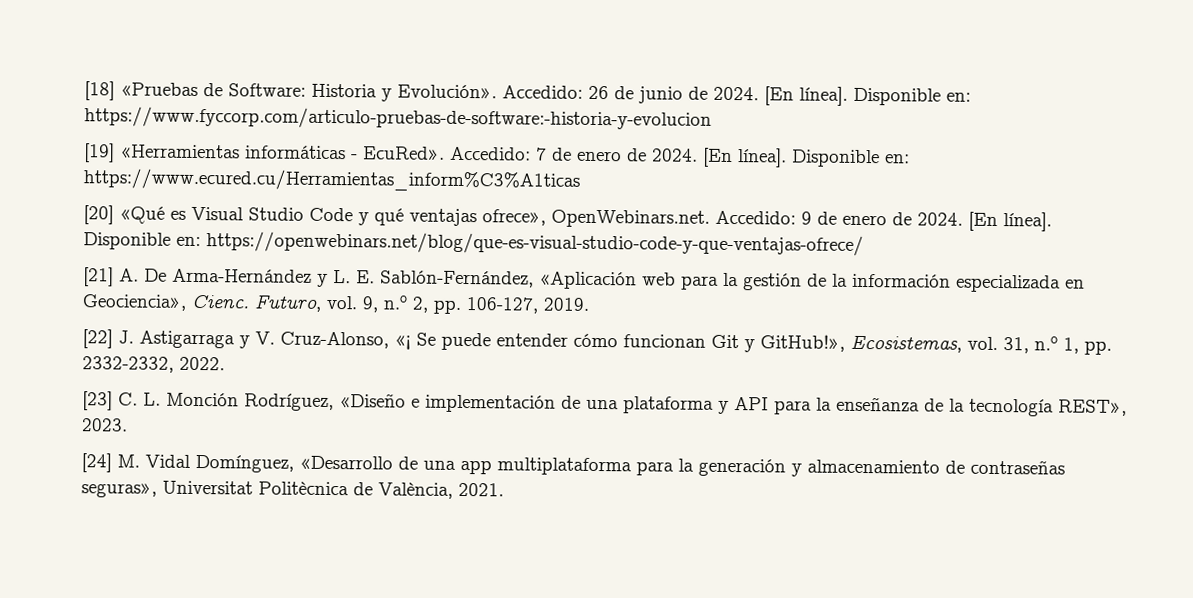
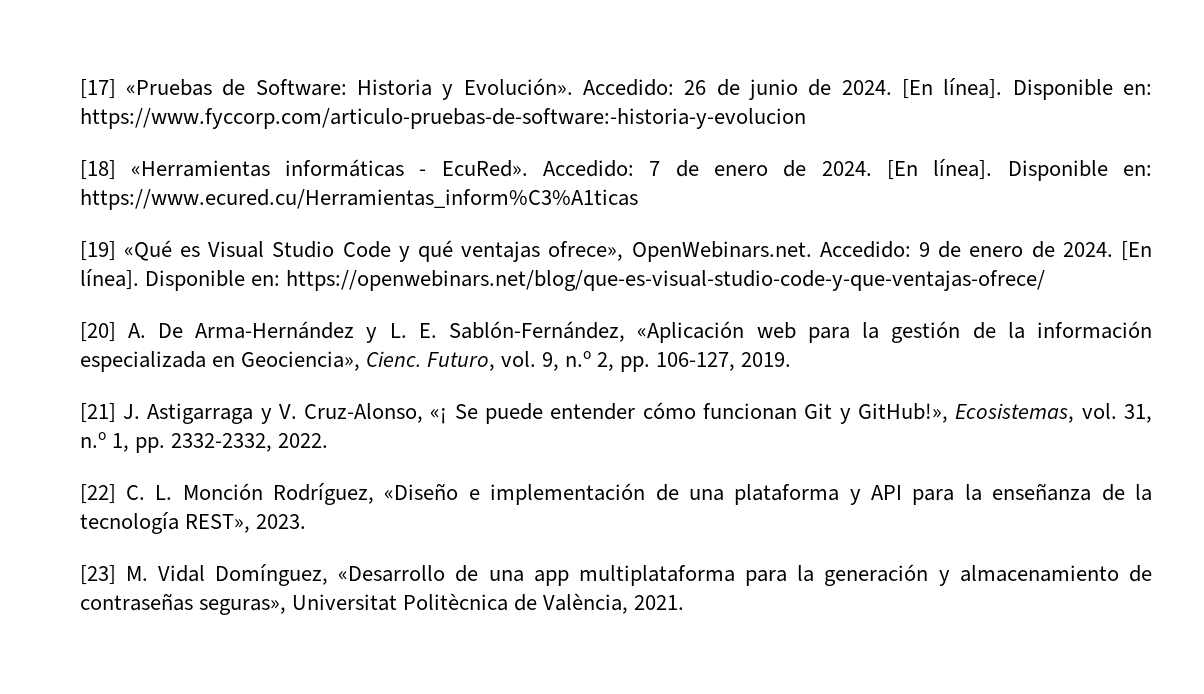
- [18] «Pruebas de Software: Historia y Evolución».
+ [17] «Pruebas de Software: Historia y Evolución».
- [19] «Herramientas informáticas - EcuRed».
+ [18] «Herramientas informáticas - EcuRed».
- [20] «Qué es Visual Studio Code y qué ventajas ofrece», OpenWebinars.net. Accedido: 9 de enero de 2024.
+ [19] «Qué es Visual Studio Code y qué ventajas ofrece», OpenWebinars.net. Accedido: 9 de enero de 2024.
- [21] A. De Arma-Hernández y L. E. Sablón-Fernández, «Aplicación web para la gestión de la información especializada en Geociencia», Cienc.
+ [20] A. De Arma-Hernández y L. E. Sablón-Fernández, «Aplicación web para la gestión de la información especializada en Geociencia», Cienc.
- [22] J. Astigarraga y V. Cruz-Alonso, «¡ Se puede entender cómo funcionan Git y GitHub!», Ecosistemas, vol. 31, n.o 1, pp. 2332-2332, 2022.
+ [21] J. Astigarraga y V. Cruz-Alonso, «¡ Se puede entender cómo funcionan Git y GitHub!», Ecosistemas, vol. 31, n.o 1, pp. 2332-2332, 2022.
- [23] C. L. Monción Rodríguez, «Diseño e implementación de una plataforma y API para la enseñanza de la tecnología REST», 2023.
+ [22] C. L. Monción Rodríguez, «Diseño e implementación de una plataforma y API para la enseñanza de la tecnología REST», 2023.
- [24] M. Vidal Domínguez, «Desarrollo de una app multiplataforma para la generación y almacenamiento de contraseñas seguras», Universitat Politècnica de València, 2021.
+ [23] M. Vidal Domínguez, «Desarrollo de una app multiplataforma para la generación y almacenamiento de contraseñas seguras», Universitat Politècnica de València, 2021.

